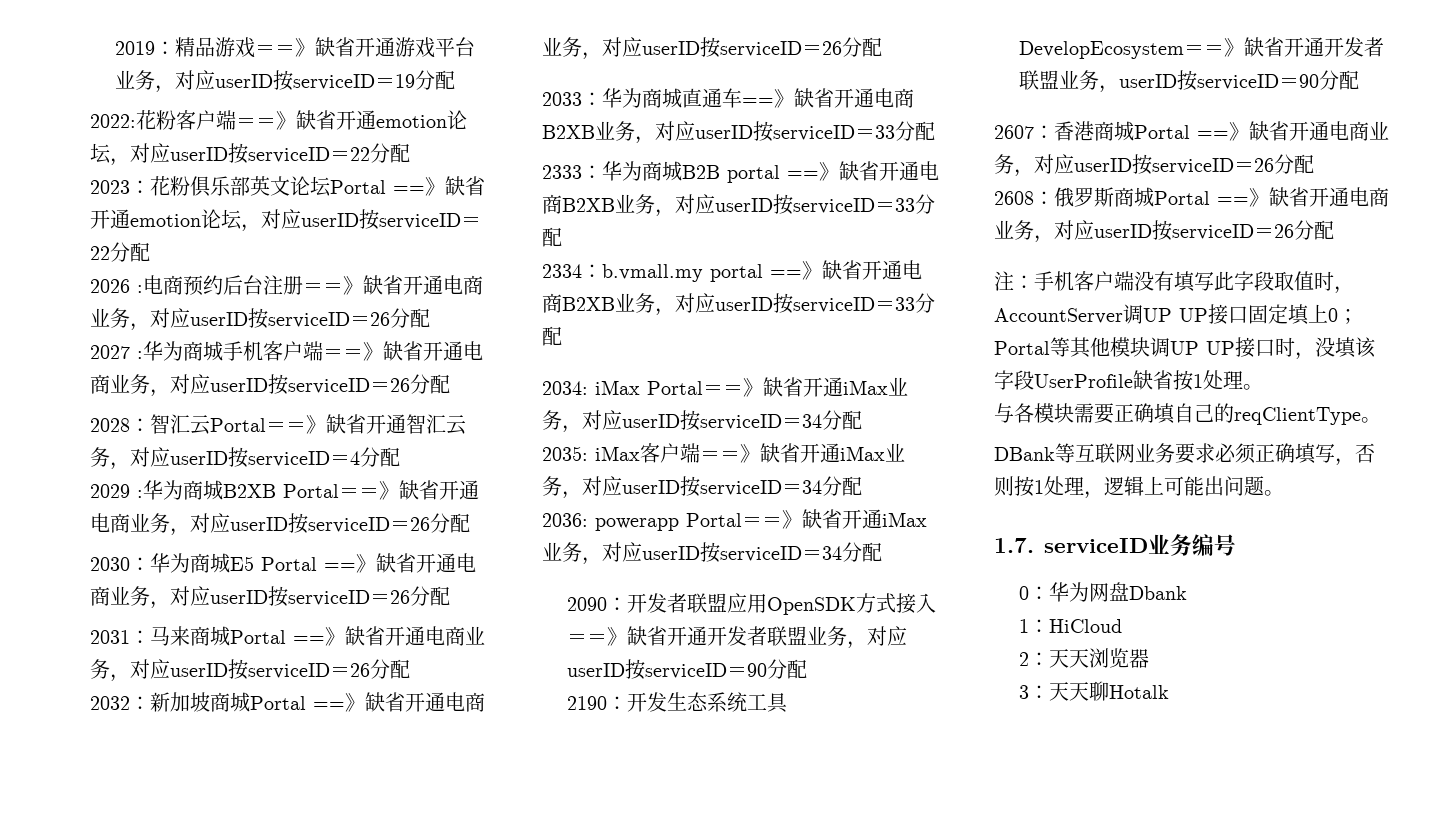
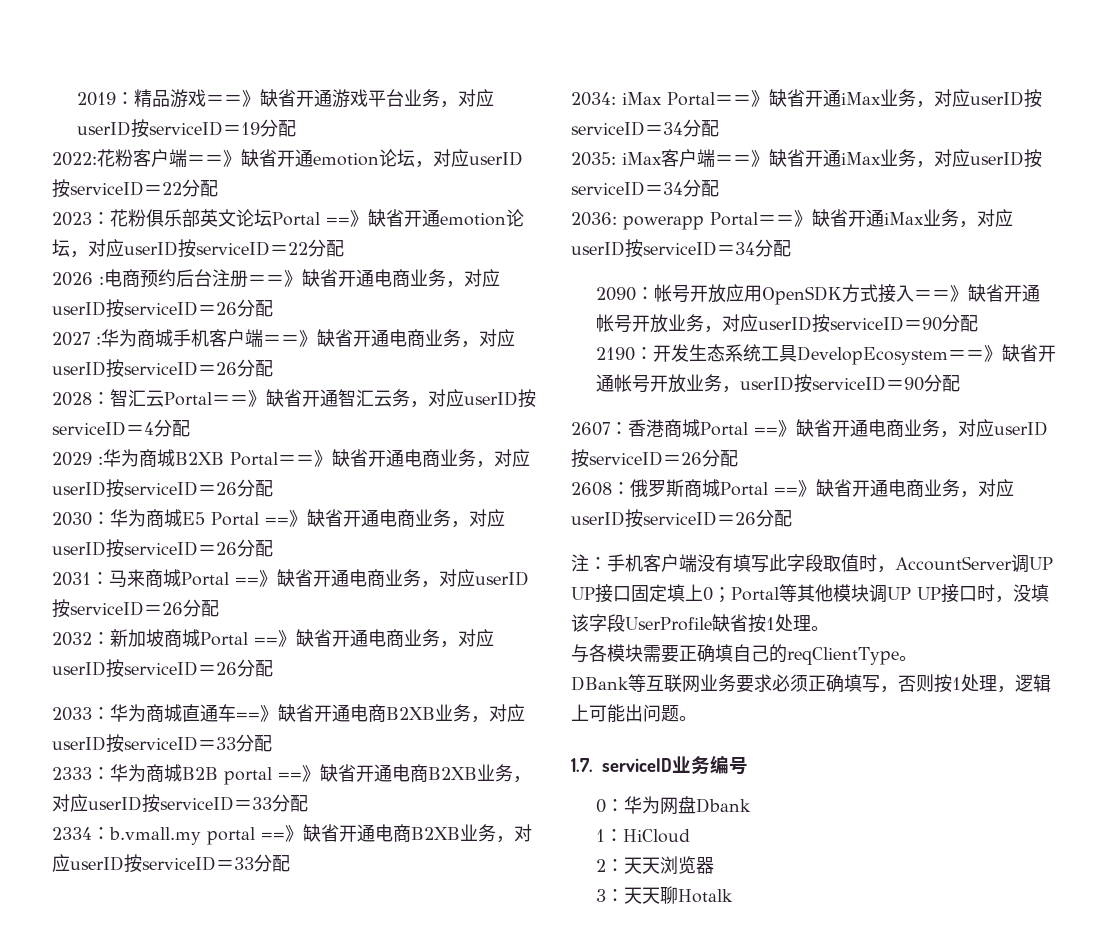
- 2090：开发者联盟应用OpenSDK方式接入＝＝》缺省开通开发者联盟业务，对应userID按serviceID＝90分配
+ 2090：帐号开放应用OpenSDK方式接入＝＝》缺省开通帐号开放业务，对应userID按serviceID＝90分配
- 2190：开发生态系统工具DevelopEcosystem＝＝》缺省开通开发者联盟业务，userID按serviceID＝90分配
+ 2190：开发生态系统工具DevelopEcosystem＝＝》缺省开通帐号开放业务，userID按serviceID＝90分配

